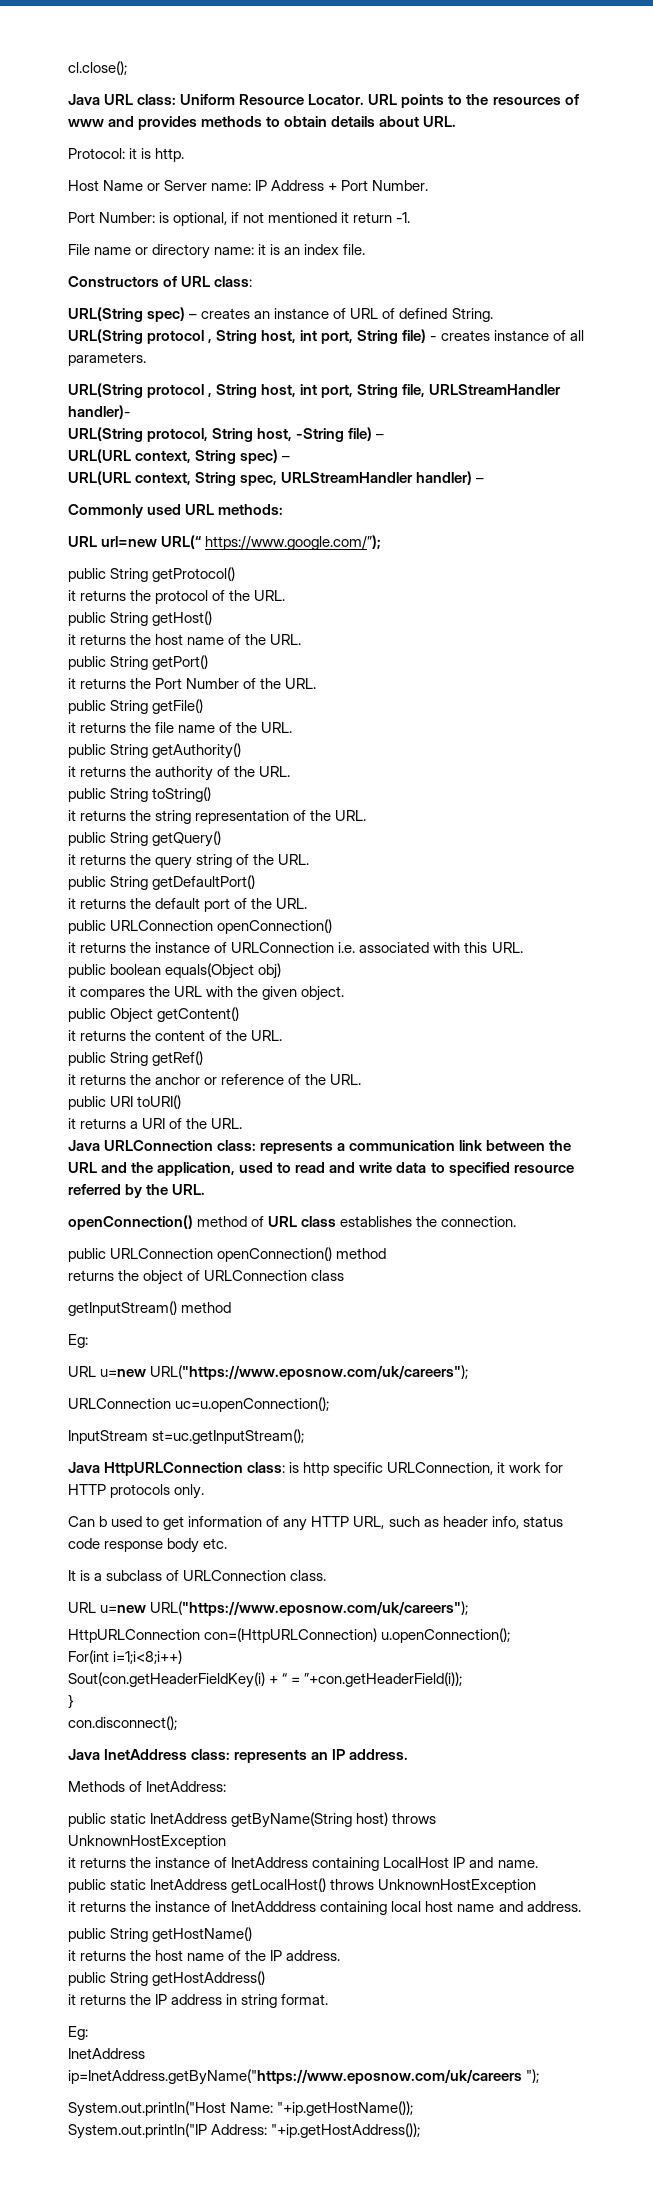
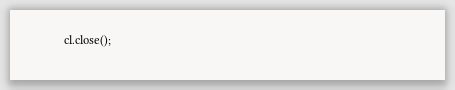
- Java URL class: Uniform Resource Locator. URL points to the resources of www and provides methods to obtain details about URL.
- Protocol: it is http.
- Host Name or Server name: IP Address + Port Number.
- Port Number: is optional, if not mentioned it return -1.
- File name or directory name: it is an index file.
- Constructors of URL class:
- URL(String spec) – creates an instance of URL of defined String.
- URL(String protocol , String host, int port, String file) - creates instance of all parameters.
- URL(String protocol , String host, int port, String file, URLStreamHandler handler)-
- URL(String protocol, String host, -String file) –
- URL(URL context, String spec) –
- URL(URL context, String spec, URLStreamHandler handler) –
- Commonly used URL methods:
- URL url=new URL(“ https://www.google.com/”);
- public String getProtocol()
- it returns the protocol of the URL.
- public String getHost()
- it returns the host name of the URL.
- public String getPort()
- it returns the Port Number of the URL.
- public String getFile()
- it returns the file name of the URL.
- public String getAuthority()
- it returns the authority of the URL.
- public String toString()
- it returns the string representation of the URL.
- public String getQuery()
- it returns the query string of the URL.
- public String getDefaultPort()
- it returns the default port of the URL.
- public URLConnection openConnection()
- it returns the instance of URLConnection i.e. associated with this URL.
- public boolean equals(Object obj)
- it compares the URL with the given object.
- public Object getContent()
- it returns the content of the URL.
- public String getRef()
- it returns the anchor or reference of the URL.
- public URI toURI()
- it returns a URI of the URL.
- Java URLConnection class: represents a communication link between the URL and the application, used to read and write data to specified resource referred by the URL.
- openConnection() method of URL class establishes the connection.
- public URLConnection openConnection() method
- returns the object of URLConnection class
- getInputStream() method
- Eg:
- URL u=new URL("https://www.eposnow.com/uk/careers");
- URLConnection uc=u.openConnection();
- InputStream st=uc.getInputStream();
- Java HttpURLConnection class: is http specific URLConnection, it work for HTTP protocols only.
- Can b used to get information of any HTTP URL, such as header info, status code response body etc.
- It is a subclass of URLConnection class.
- URL u=new URL("https://www.eposnow.com/uk/careers");
- HttpURLConnection con=(HttpURLConnection) u.openConnection();
- For(int i=1;i<8;i++)
- Sout(con.getHeaderFieldKey(i) + “ = ”+con.getHeaderField(i));
- }
- con.disconnect();
- Java InetAddress class: represents an IP address.
- Methods of InetAddress:
- public static InetAddress getByName(String host) throws UnknownHostException
- it returns the instance of InetAddress containing LocalHost IP and name.
- public static InetAddress getLocalHost() throws UnknownHostException
- it returns the instance of InetAdddress containing local host name and address.
- public String getHostName()
- it returns the host name of the IP address.
- public String getHostAddress()
- it returns the IP address in string format.
- Eg:
- InetAddress ip=InetAddress.getByName("https://www.eposnow.com/uk/careers ");
- System.out.println("Host Name: "+ip.getHostName());
- System.out.println("IP Address: "+ip.getHostAddress());

